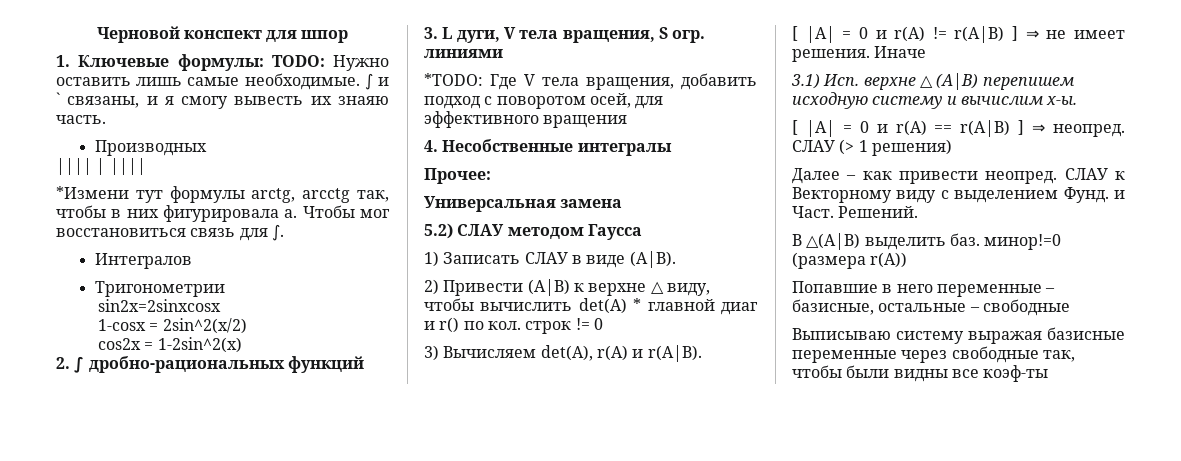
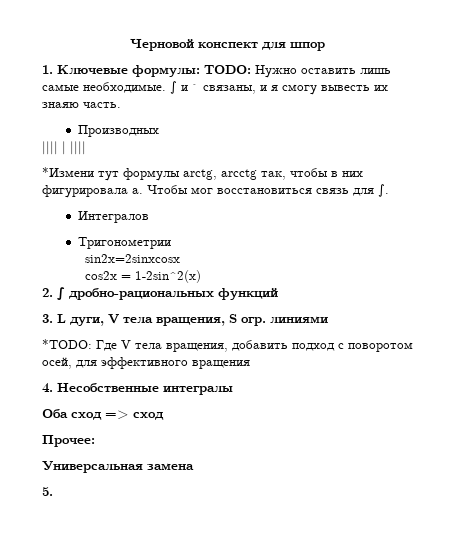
- 1-cosx = 2sin^2(x/2)
+ Оба сход => сход
- 5.2) СЛАУ методом Гаусса
- 1) Записать СЛАУ в виде (А|B).
- 2) Привести (A|B) к верхне △ виду, чтобы вычислить det(A) * главной диаг и r() по кол. строк != 0
- 3) Вычисляем det(A), r(A) и r(А|B).
- [ |A| = 0 и r(A) != r(А|B) ] ⇒ не имеет решения. Иначе
- 3.1) Исп. верхне △ (А|B) перепишем исходную систему и вычислим x-ы.
- [ |A| = 0 и r(A) == r(А|B) ] ⇒ неопред. СЛАУ (> 1 решения)
- Далее – как привести неопред. СЛАУ к Векторному виду с выделением Фунд. и Част. Решений.
- В △(А|B) выделить баз. минор!=0 (размера r(A))
- Попавшие в него переменные – базисные, остальные – свободные
- Выписываю систему выражая базисные переменные через свободные так, чтобы были видны все коэф-ты
+ 5.

